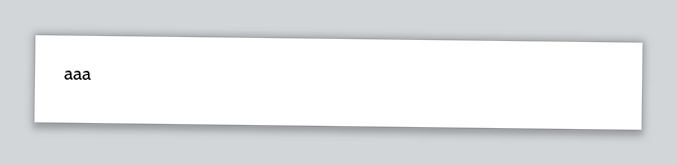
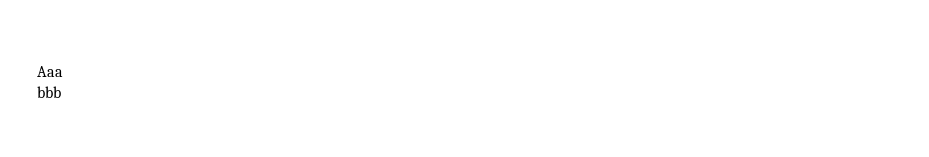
- aaa
+ Aaa
+ bbb

